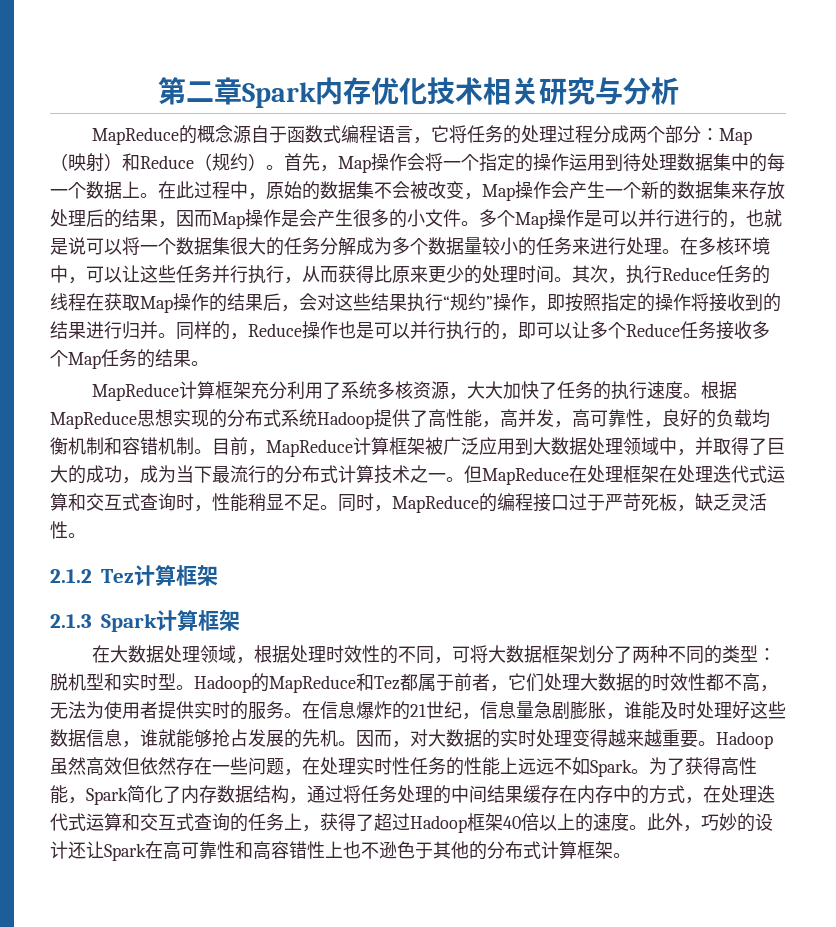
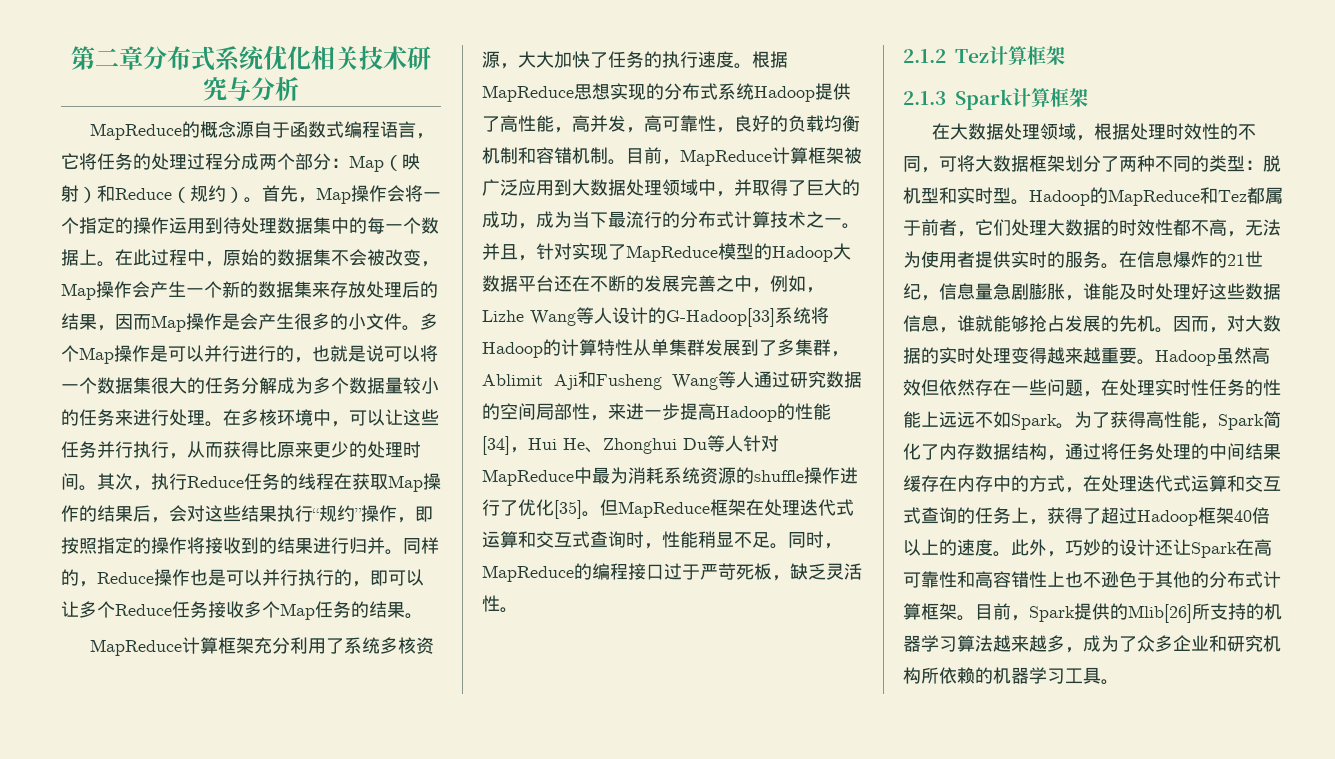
- 第二章Spark内存优化技术相关研究与分析
+ 第二章分布式系统优化相关技术研究与分析
- 但MapReduce在处理框架在处理迭代式运算和交互式查询时，性能稍显不足。
+ 并且，针对实现了MapReduce模型的Hadoop大数据平台还在不断的发展完善之中，例如，Lizhe Wang等人设计的G-Hadoop[33]系统将Hadoop的计算特性从单集群发展到了多集群，Ablimit Aji和Fusheng Wang等人通过研究数据的空间局部性，来进一步提高Hadoop的性能[34]，Hui He、Zhonghui Du等人针对MapReduce中最为消耗系统资源的shuffle操作进行了优化[35]。但MapReduce框架在处理迭代式运算和交互式查询时，性能稍显不足。
+ 目前，Spark提供的Mlib[26]所支持的机器学习算法越来越多，成为了众多企业和研究机构所依赖的机器学习工具。

